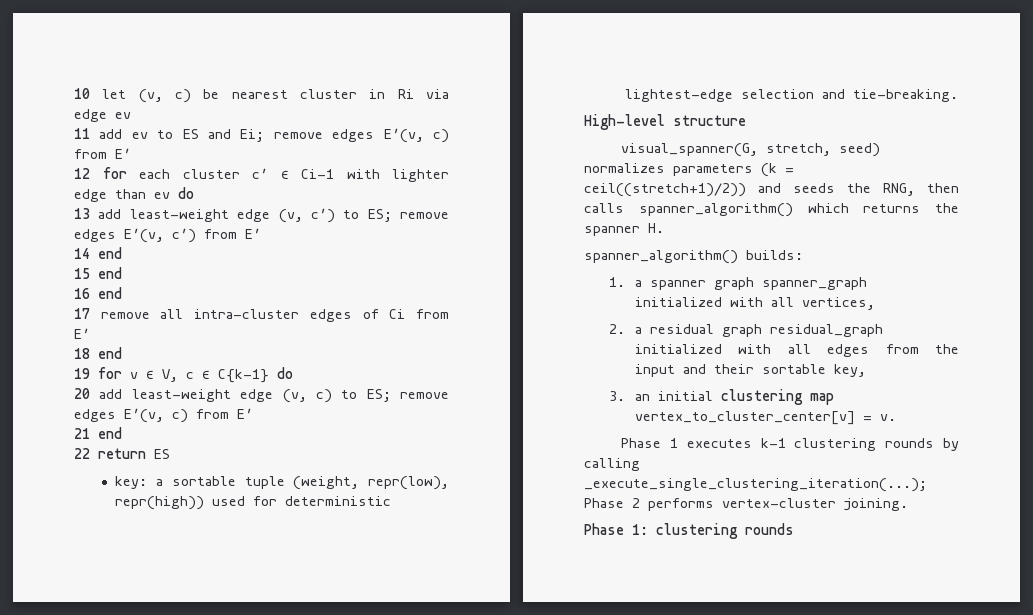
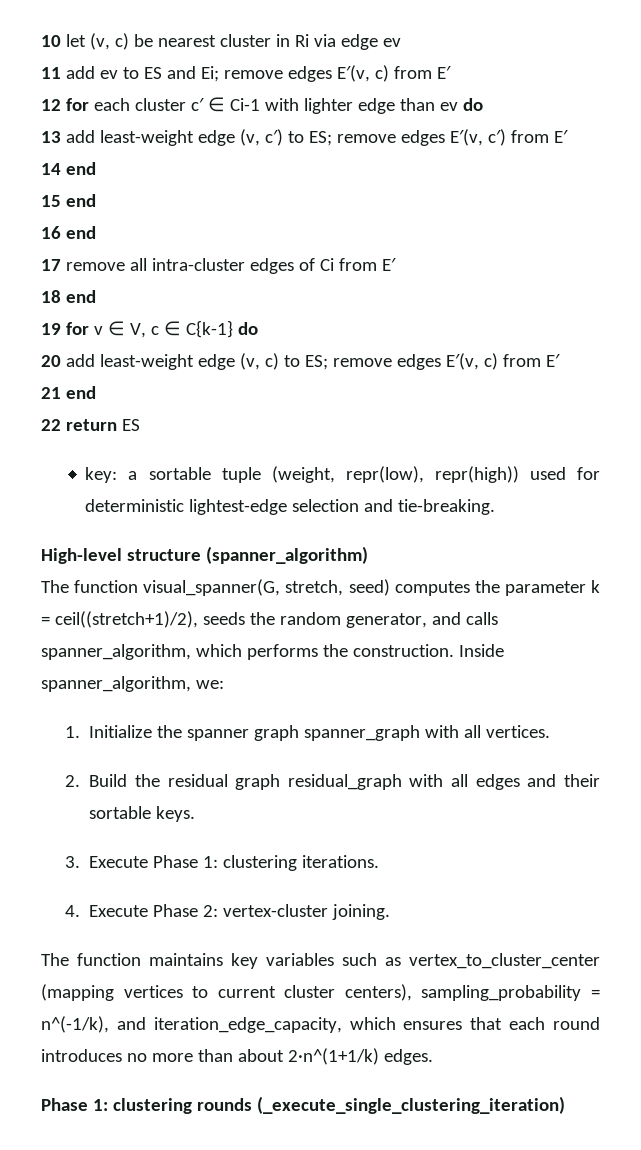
- High-level structure
- visual_spanner(G, stretch, seed) normalizes parameters (k = ceil((stretch+1)/2)) and seeds the RNG, then calls spanner_algorithm() which returns the spanner H.
- spanner_algorithm() builds:
+ High-level structure (spanner_algorithm)
+ The function visual_spanner(G, stretch, seed) computes the parameter k = ceil((stretch+1)/2), seeds the random generator, and calls spanner_algorithm, which performs the construction. Inside spanner_algorithm, we:
- 1. a spanner graph spanner_graph initialized with all vertices,
+ 1. Initialize the spanner graph spanner_graph with all vertices.
- 2. a residual graph residual_graph initialized with all edges from the input and their sortable key,
+ 2. Build the residual graph residual_graph with all edges and their sortable keys.
- 3. an initial clustering map vertex_to_cluster_center[v] = v.
- Phase 1 executes k-1 clustering rounds by calling _execute_single_clustering_iteration(...); Phase 2 performs vertex-cluster joining.
+ 3. Execute Phase 1: clustering iterations.
+ 4. Execute Phase 2: vertex-cluster joining.
+ The function maintains key variables such as vertex_to_cluster_center (mapping vertices to current cluster centers), sampling_probability = n^(-1/k), and iteration_edge_capacity, which ensures that each round introduces no more than about 2·n^(1+1/k) edges.
- Phase 1: clustering rounds
+ Phase 1: clustering rounds (_execute_single_clustering_iteration)

